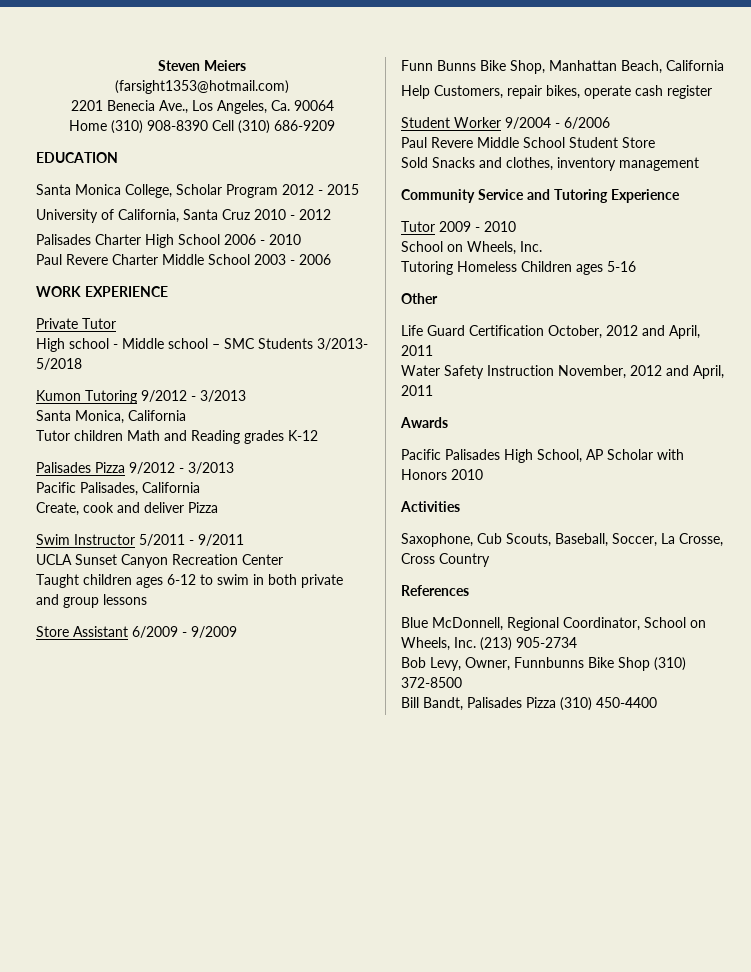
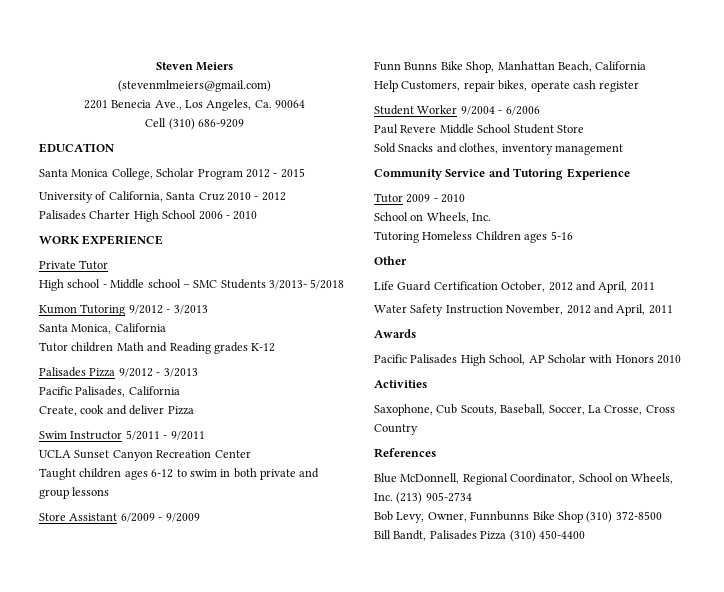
- (farsight1353@hotmail.com)
+ (stevenmlmeiers@gmail.com)
- Home (310) 908-8390 Cell (310) 686-9209
+ Cell (310) 686-9209
- Paul Revere Charter Middle School 2003 - 2006

